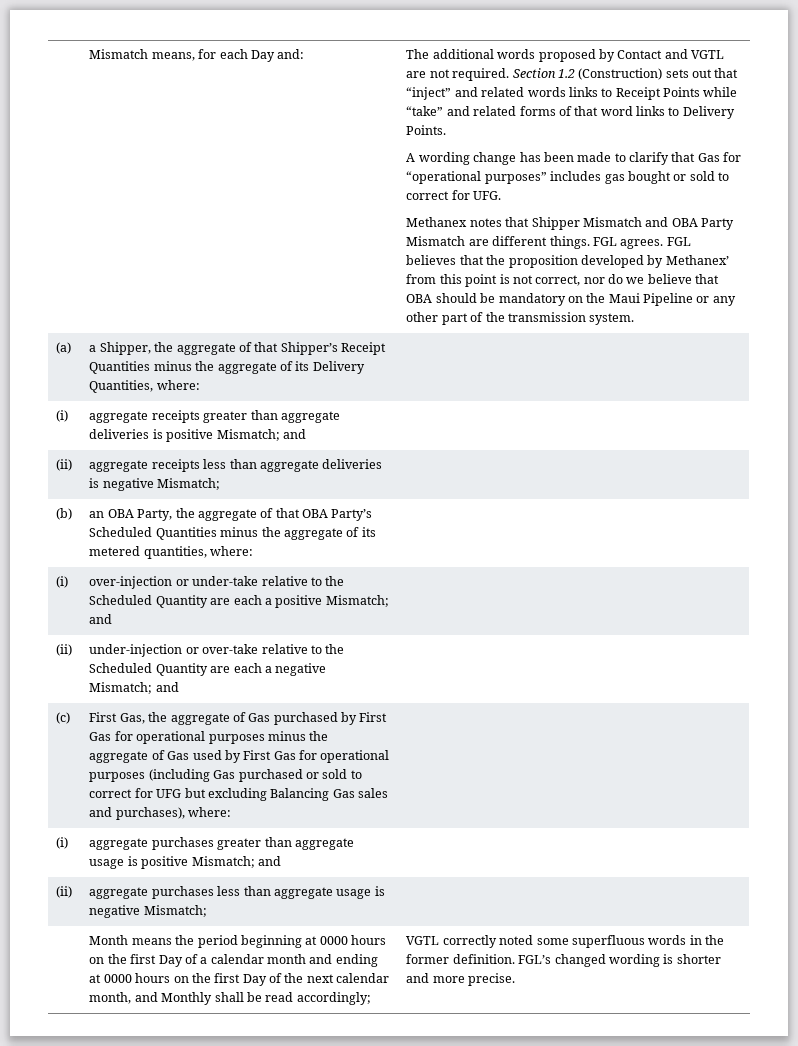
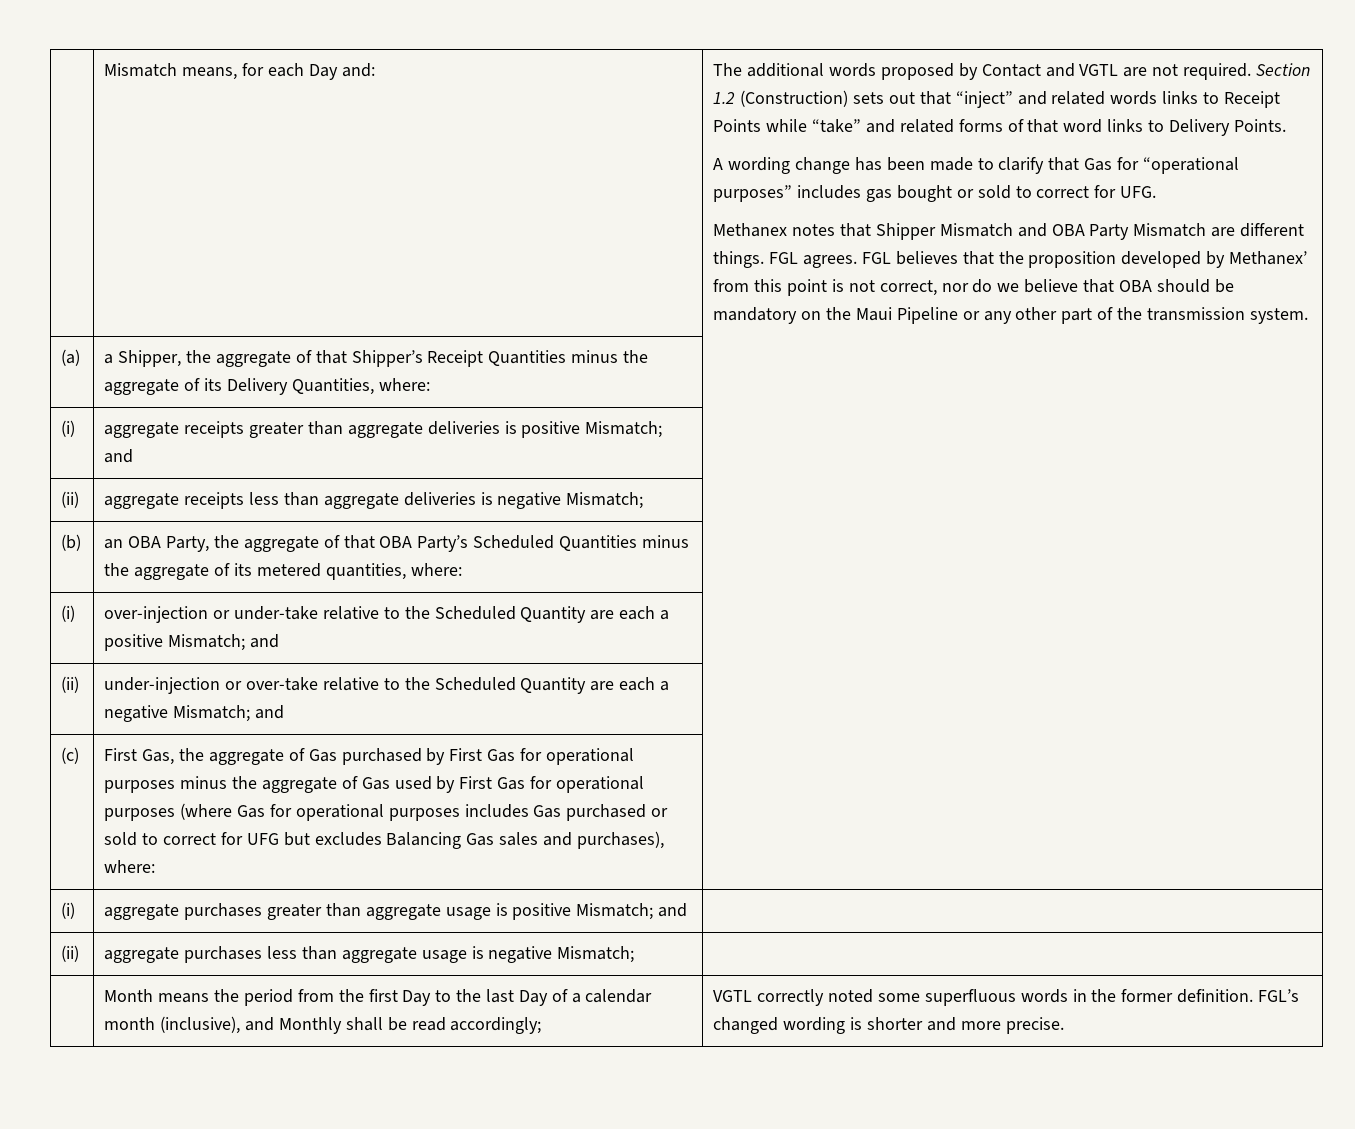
- First Gas, the aggregate of Gas purchased by First Gas for operational purposes minus the aggregate of Gas used by First Gas for operational purposes (including Gas purchased or sold to correct for UFG but excluding Balancing Gas sales and purchases), where:
+ First Gas, the aggregate of Gas purchased by First Gas for operational purposes minus the aggregate of Gas used by First Gas for operational purposes (where Gas for operational purposes includes Gas purchased or sold to correct for UFG but excludes Balancing Gas sales and purchases), where:
- Month means the period beginning at 0000 hours on the first Day of a calendar month and ending at 0000 hours on the first Day of the next calendar month, and Monthly shall be read accordingly;
+ Month means the period from the first Day to the last Day of a calendar month (inclusive), and Monthly shall be read accordingly;

